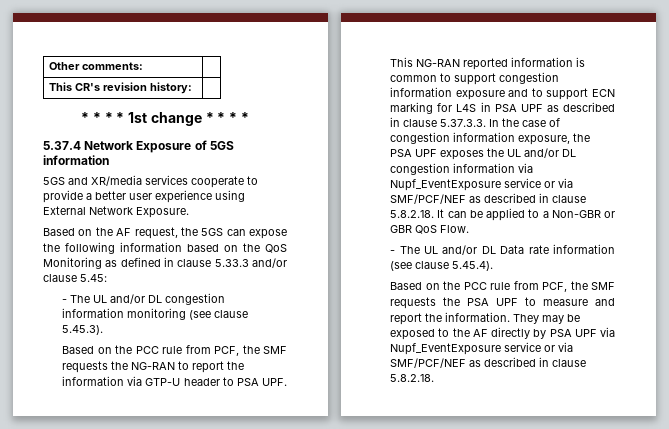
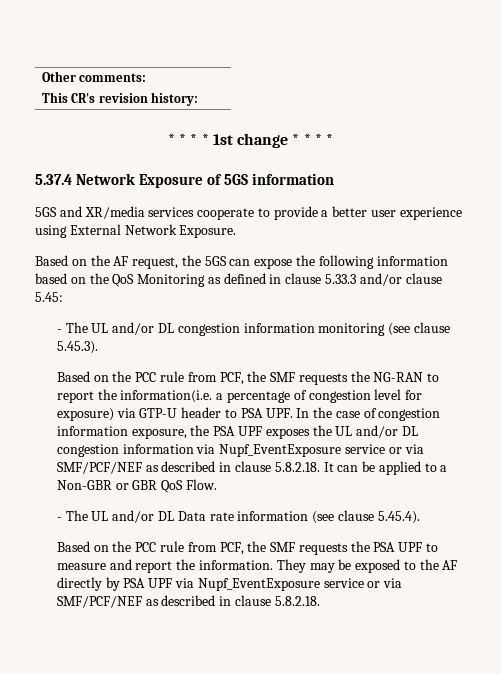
- Based on the PCC rule from PCF, the SMF requests the NG-RAN to report the information via GTP-U header to PSA UPF. This NG-RAN reported information is common to support congestion information exposure and to support ECN marking for L4S in PSA UPF as described in clause 5.37.3.3. In the case of congestion information exposure, the PSA UPF exposes the UL and/or DL congestion information via Nupf_EventExposure service or via SMF/PCF/NEF as described in clause 5.8.2.18. It can be applied to a Non-GBR or GBR QoS Flow.
+ Based on the PCC rule from PCF, the SMF requests the NG-RAN to report the information(i.e. a percentage of congestion level for exposure) via GTP-U header to PSA UPF. In the case of congestion information exposure, the PSA UPF exposes the UL and/or DL congestion information via Nupf_EventExposure service or via SMF/PCF/NEF as described in clause 5.8.2.18. It can be applied to a Non-GBR or GBR QoS Flow.

